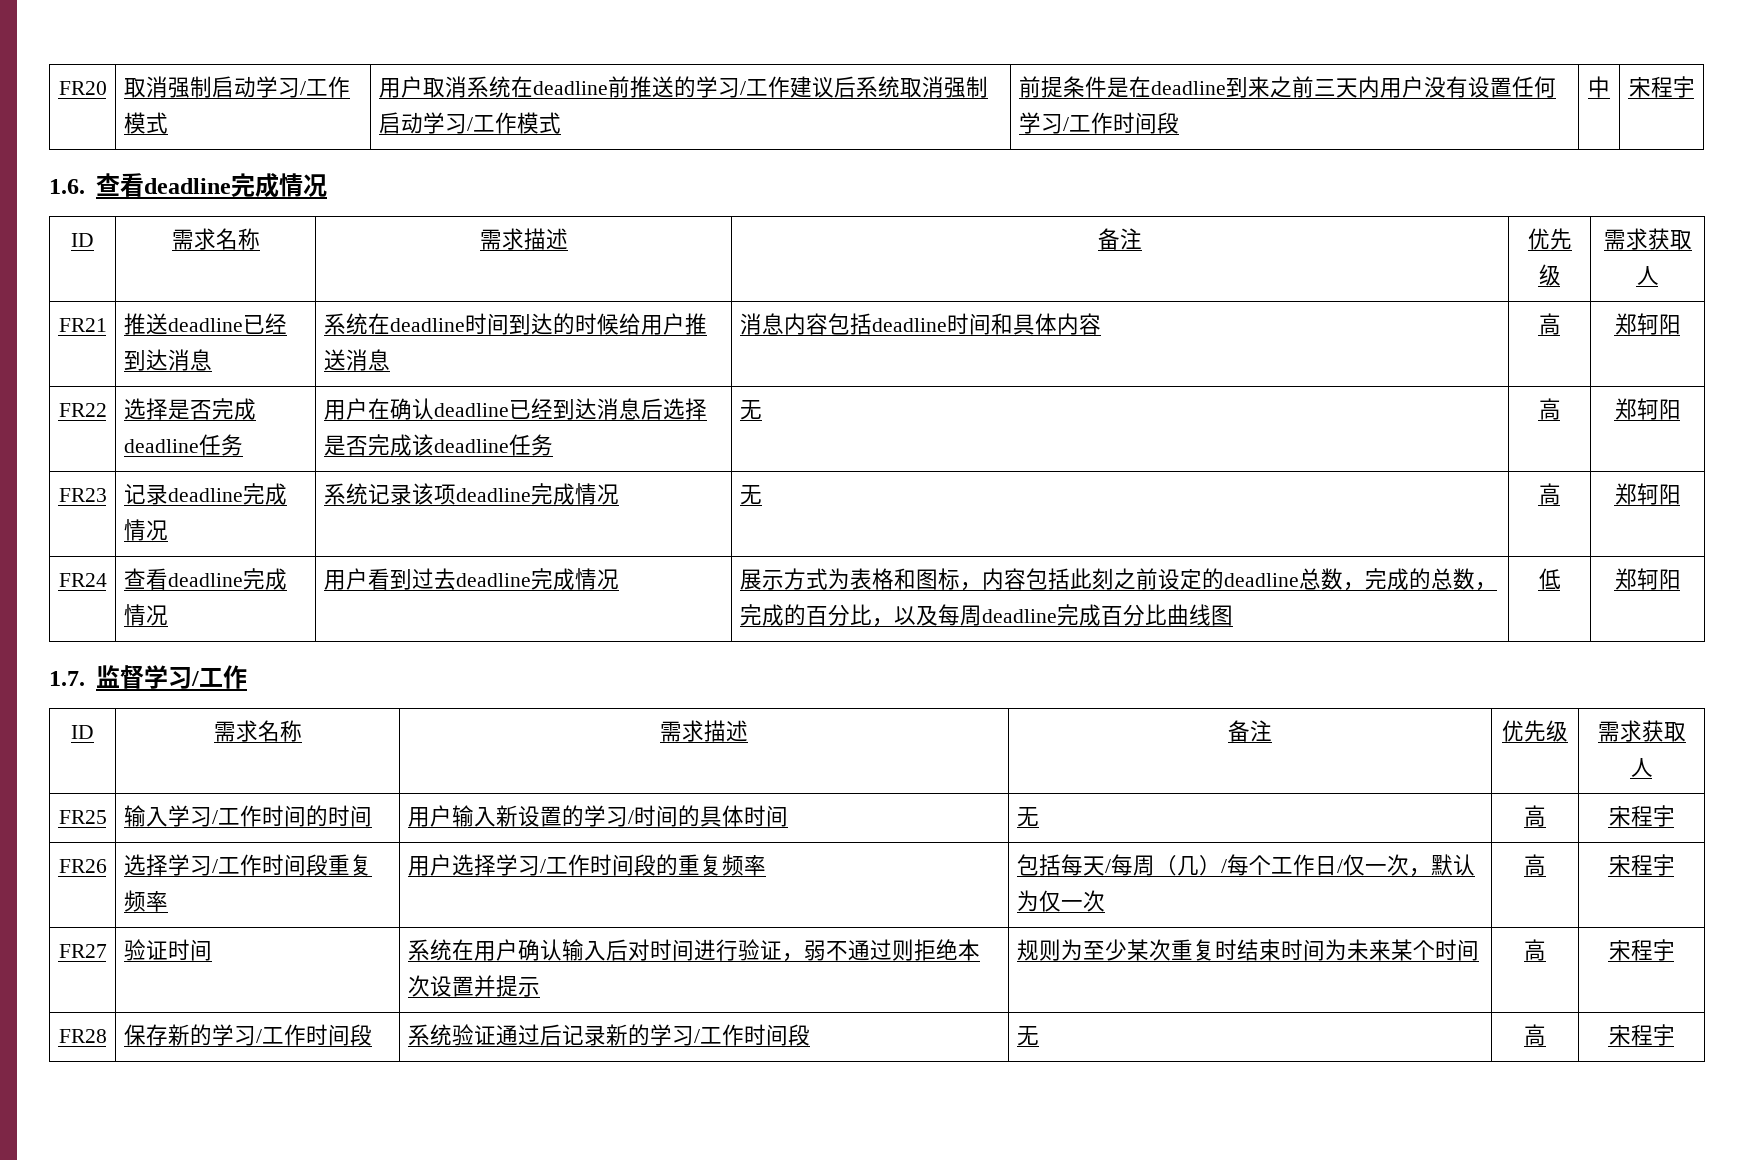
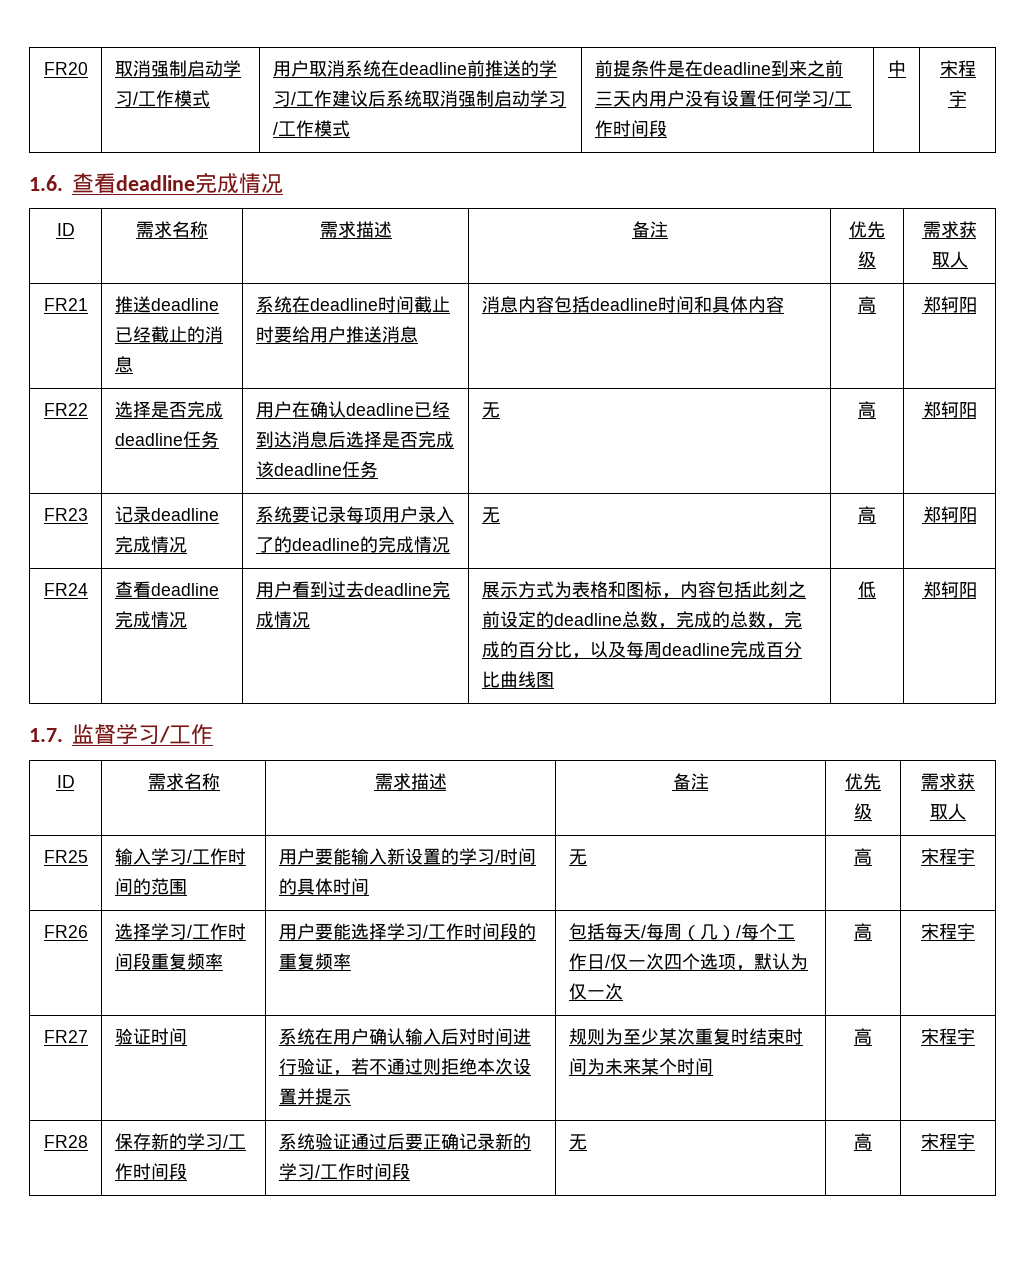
- FR21 | 推送deadline已经到达消息 | 系统在deadline时间到达的时候给用户推送消息 | 消息内容包括deadline时间和具体内容 | 高 | 郑轲阳
+ FR21 | 推送deadline已经截止的消息 | 系统在deadline时间截止时要给用户推送消息 | 消息内容包括deadline时间和具体内容 | 高 | 郑轲阳
- FR23 | 记录deadline完成情况 | 系统记录该项deadline完成情况 | 无 | 高 | 郑轲阳
+ FR23 | 记录deadline完成情况 | 系统要记录每项用户录入了的deadline的完成情况 | 无 | 高 | 郑轲阳
- FR25 | 输入学习/工作时间的时间 | 用户输入新设置的学习/时间的具体时间 | 无 | 高 | 宋程宇
+ FR25 | 输入学习/工作时间的范围 | 用户要能输入新设置的学习/时间的具体时间 | 无 | 高 | 宋程宇
- FR26 | 选择学习/工作时间段重复频率 | 用户选择学习/工作时间段的重复频率 | 包括每天/每周（几）/每个工作日/仅一次，默认为仅一次 | 高 | 宋程宇
+ FR26 | 选择学习/工作时间段重复频率 | 用户要能选择学习/工作时间段的重复频率 | 包括每天/每周（几）/每个工作日/仅一次四个选项，默认为仅一次 | 高 | 宋程宇
- FR27 | 验证时间 | 系统在用户确认输入后对时间进行验证，弱不通过则拒绝本次设置并提示 | 规则为至少某次重复时结束时间为未来某个时间 | 高 | 宋程宇
+ FR27 | 验证时间 | 系统在用户确认输入后对时间进行验证，若不通过则拒绝本次设置并提示 | 规则为至少某次重复时结束时间为未来某个时间 | 高 | 宋程宇
- FR28 | 保存新的学习/工作时间段 | 系统验证通过后记录新的学习/工作时间段 | 无 | 高 | 宋程宇
+ FR28 | 保存新的学习/工作时间段 | 系统验证通过后要正确记录新的学习/工作时间段 | 无 | 高 | 宋程宇

